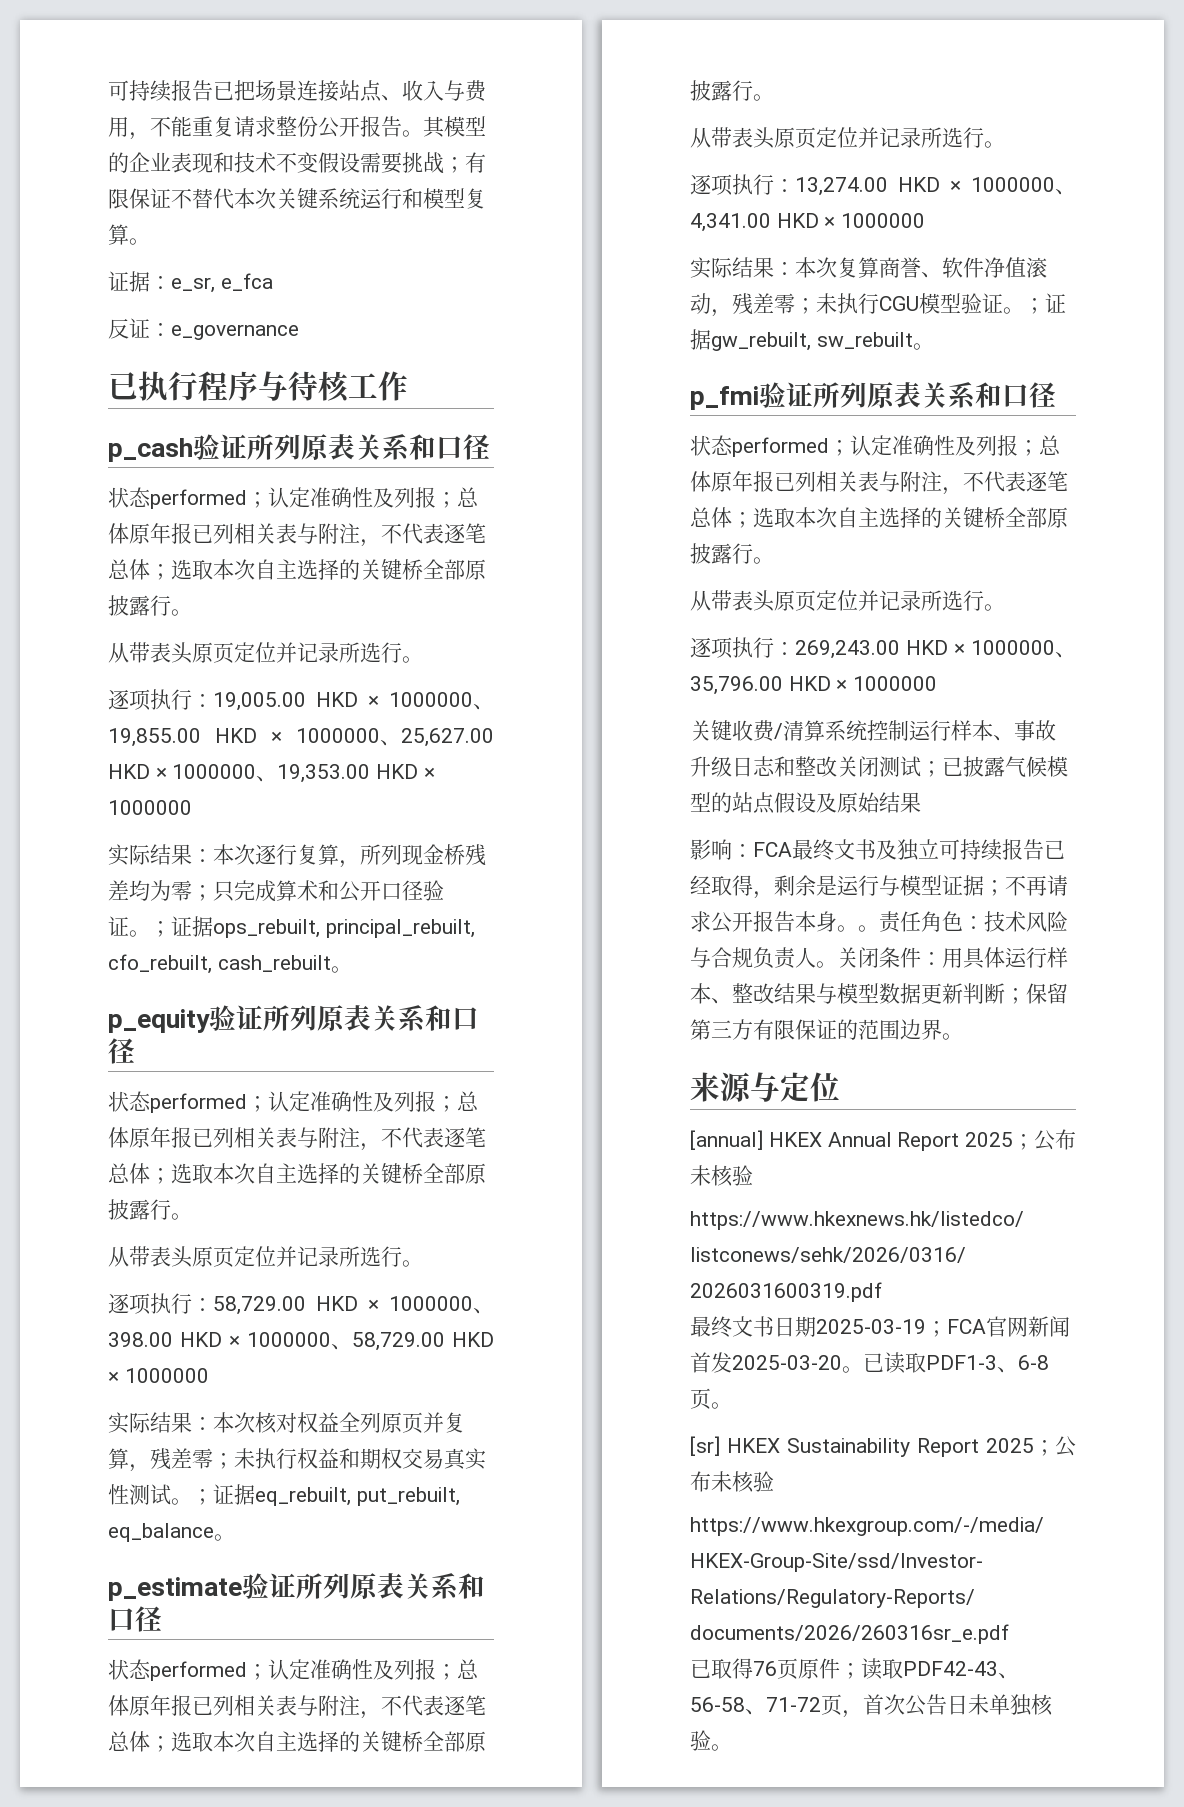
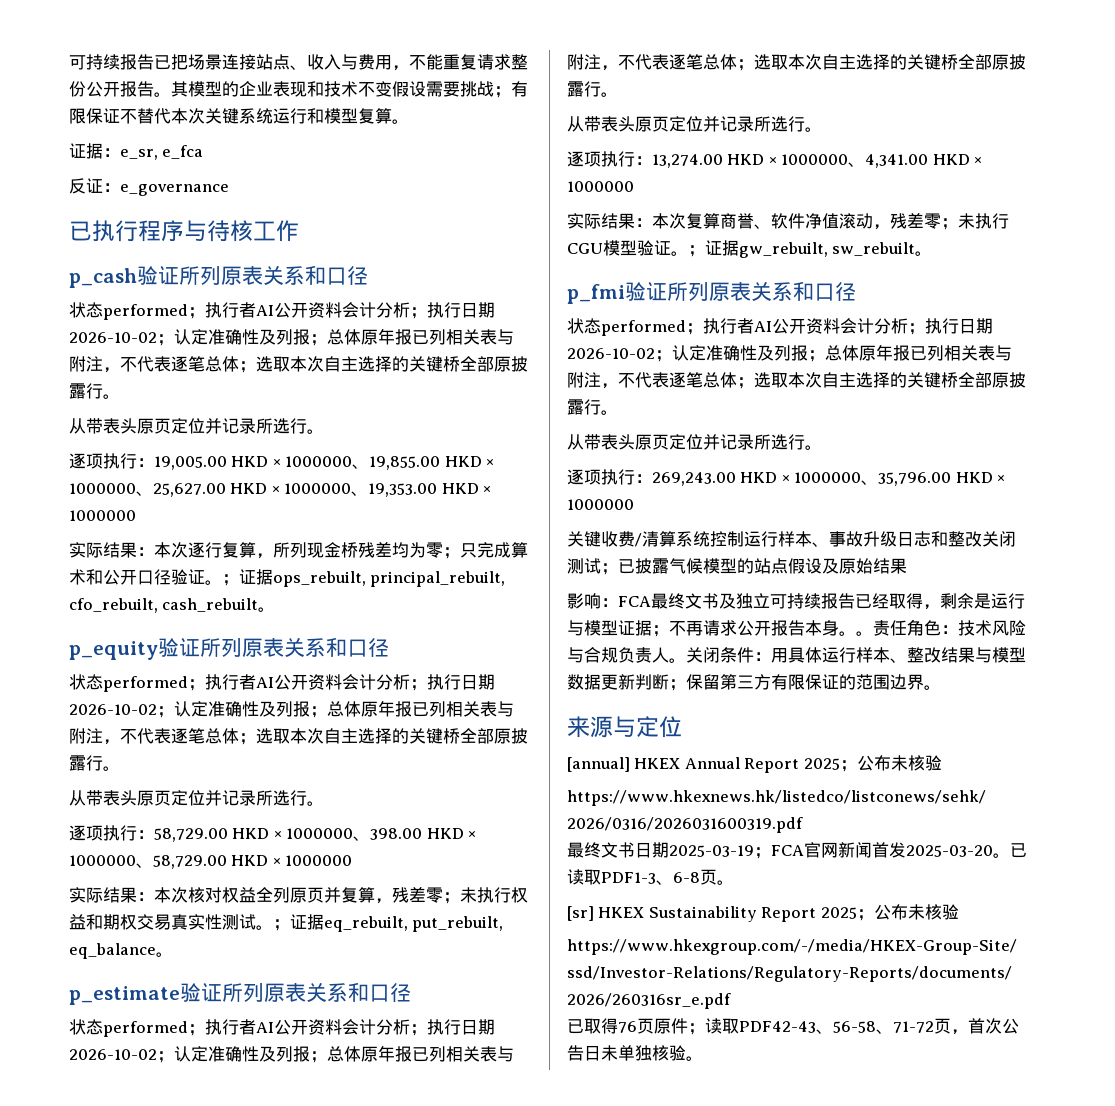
  p_cash验证所列原表关系和口径
- 状态performed；认定准确性及列报；总体原年报已列相关表与附注，不代表逐笔总体；选取本次自主选择的关键桥全部原披露行。
+ 状态performed；执行者AI公开资料会计分析；执行日期2026-10-02；认定准确性及列报；总体原年报已列相关表与附注，不代表逐笔总体；选取本次自主选择的关键桥全部原披露行。
  p_equity验证所列原表关系和口径
- 状态performed；认定准确性及列报；总体原年报已列相关表与附注，不代表逐笔总体；选取本次自主选择的关键桥全部原披露行。
+ 状态performed；执行者AI公开资料会计分析；执行日期2026-10-02；认定准确性及列报；总体原年报已列相关表与附注，不代表逐笔总体；选取本次自主选择的关键桥全部原披露行。
  p_estimate验证所列原表关系和口径
- 状态performed；认定准确性及列报；总体原年报已列相关表与附注，不代表逐笔总体；选取本次自主选择的关键桥全部原披露行。
+ 状态performed；执行者AI公开资料会计分析；执行日期2026-10-02；认定准确性及列报；总体原年报已列相关表与附注，不代表逐笔总体；选取本次自主选择的关键桥全部原披露行。
  p_fmi验证所列原表关系和口径
- 状态performed；认定准确性及列报；总体原年报已列相关表与附注，不代表逐笔总体；选取本次自主选择的关键桥全部原披露行。
+ 状态performed；执行者AI公开资料会计分析；执行日期2026-10-02；认定准确性及列报；总体原年报已列相关表与附注，不代表逐笔总体；选取本次自主选择的关键桥全部原披露行。

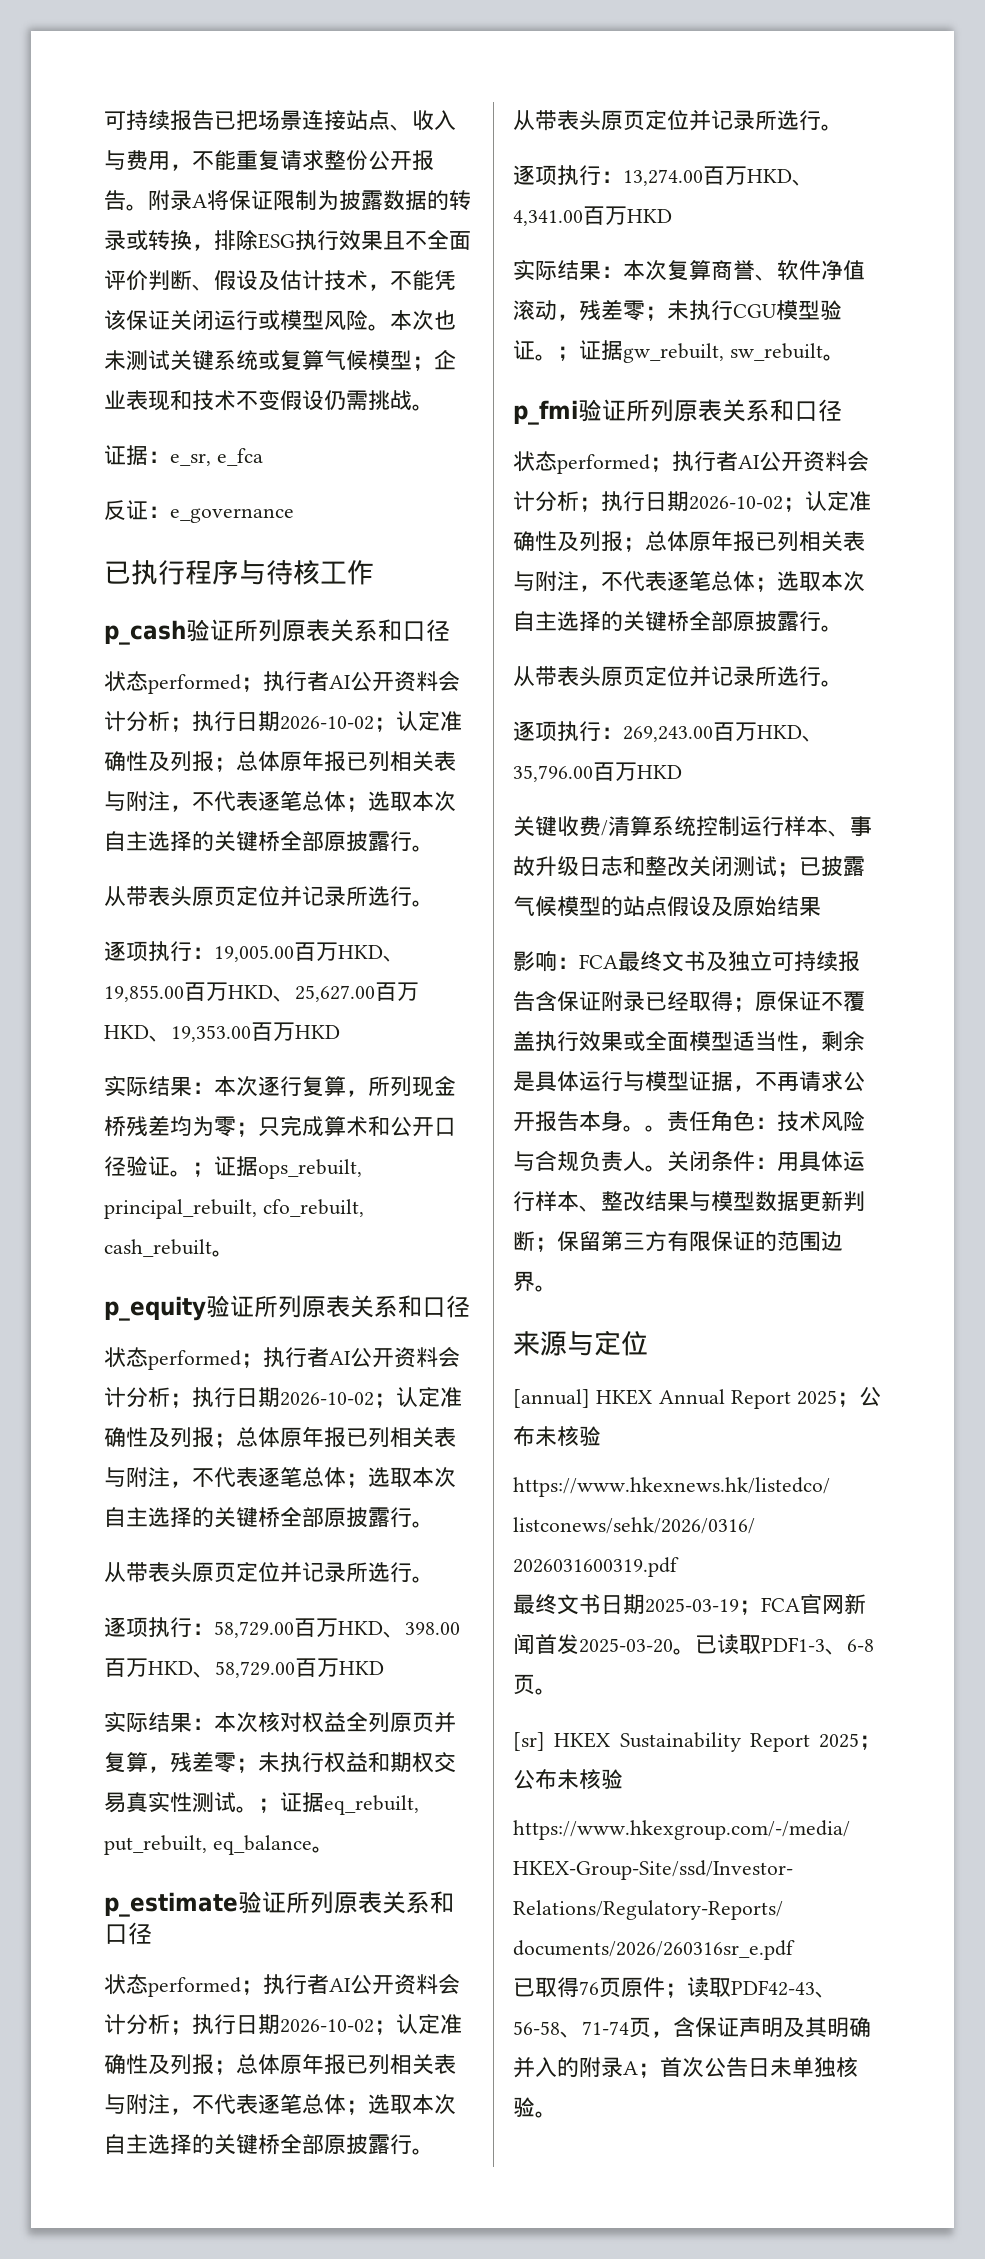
- 其模型的企业表现和技术不变假设需要挑战；有限保证不替代本次关键系统运行和模型复算。
+ 附录A将保证限制为披露数据的转录或转换，排除ESG执行效果且不全面评价判断、假设及估计技术，不能凭该保证关闭运行或模型风险。本次也未测试关键系统或复算气候模型；企业表现和技术不变假设仍需挑战。
- 逐项执行：19,005.00 HKD × 1000000、19,855.00 HKD × 1000000、25,627.00 HKD × 1000000、19,353.00 HKD × 1000000
+ 逐项执行：19,005.00百万HKD、19,855.00百万HKD、25,627.00百万HKD、19,353.00百万HKD
- 逐项执行：58,729.00 HKD × 1000000、398.00 HKD × 1000000、58,729.00 HKD × 1000000
+ 逐项执行：58,729.00百万HKD、398.00百万HKD、58,729.00百万HKD
- 逐项执行：13,274.00 HKD × 1000000、4,341.00 HKD × 1000000
+ 逐项执行：13,274.00百万HKD、4,341.00百万HKD
- 逐项执行：269,243.00 HKD × 1000000、35,796.00 HKD × 1000000
+ 逐项执行：269,243.00百万HKD、35,796.00百万HKD
- 影响：FCA最终文书及独立可持续报告已经取得，剩余是运行与模型证据；不再请求公开报告本身。
+ 影响：FCA最终文书及独立可持续报告含保证附录已经取得；原保证不覆盖执行效果或全面模型适当性，剩余是具体运行与模型证据，不再请求公开报告本身。
- 已取得76页原件；读取PDF42-43、56-58、71-72页，首次公告日未单独核验。
+ 已取得76页原件；读取PDF42-43、56-58、71-74页，含保证声明及其明确并入的附录A；首次公告日未单独核验。

